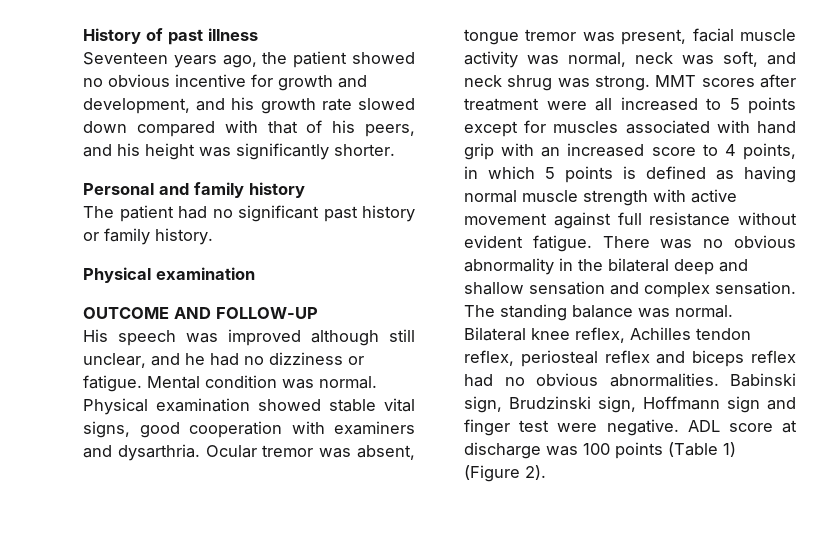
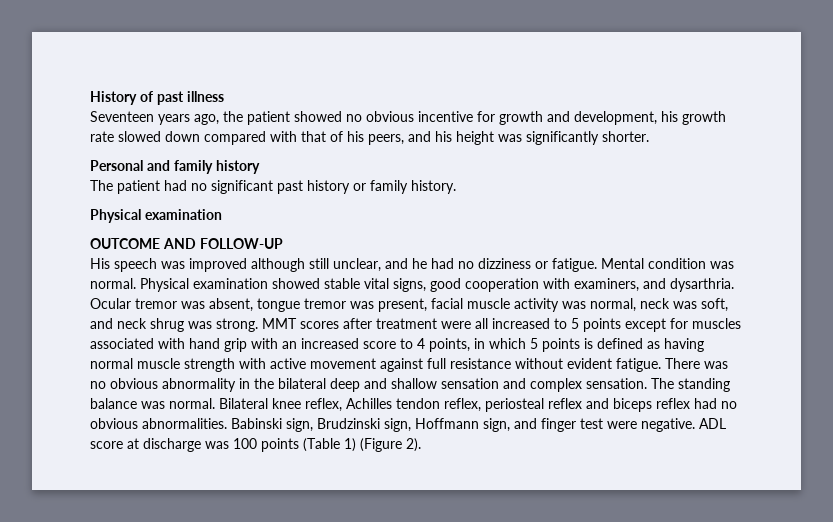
- Seventeen years ago, the patient showed no obvious incentive for growth and development, and his growth rate slowed down compared with that of his peers, and his height was significantly shorter.
+ Seventeen years ago, the patient showed no obvious incentive for growth and development, his growth rate slowed down compared with that of his peers, and his height was significantly shorter.
- Physical examination showed stable vital signs, good cooperation with examiners and dysarthria.
+ Physical examination showed stable vital signs, good cooperation with examiners, and dysarthria.
- Babinski sign, Brudzinski sign, Hoffmann sign and finger test were negative.
+ Babinski sign, Brudzinski sign, Hoffmann sign, and finger test were negative.

